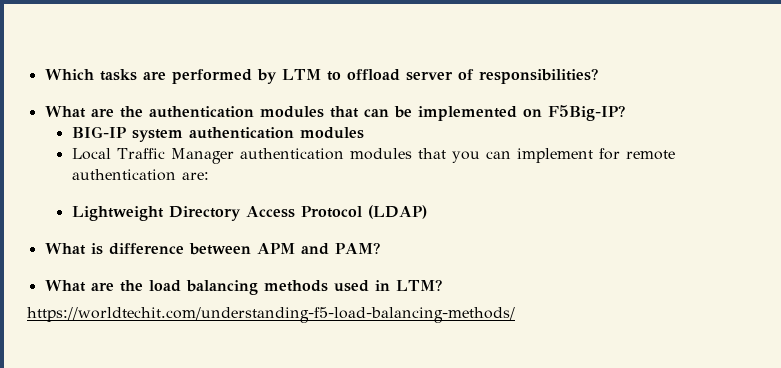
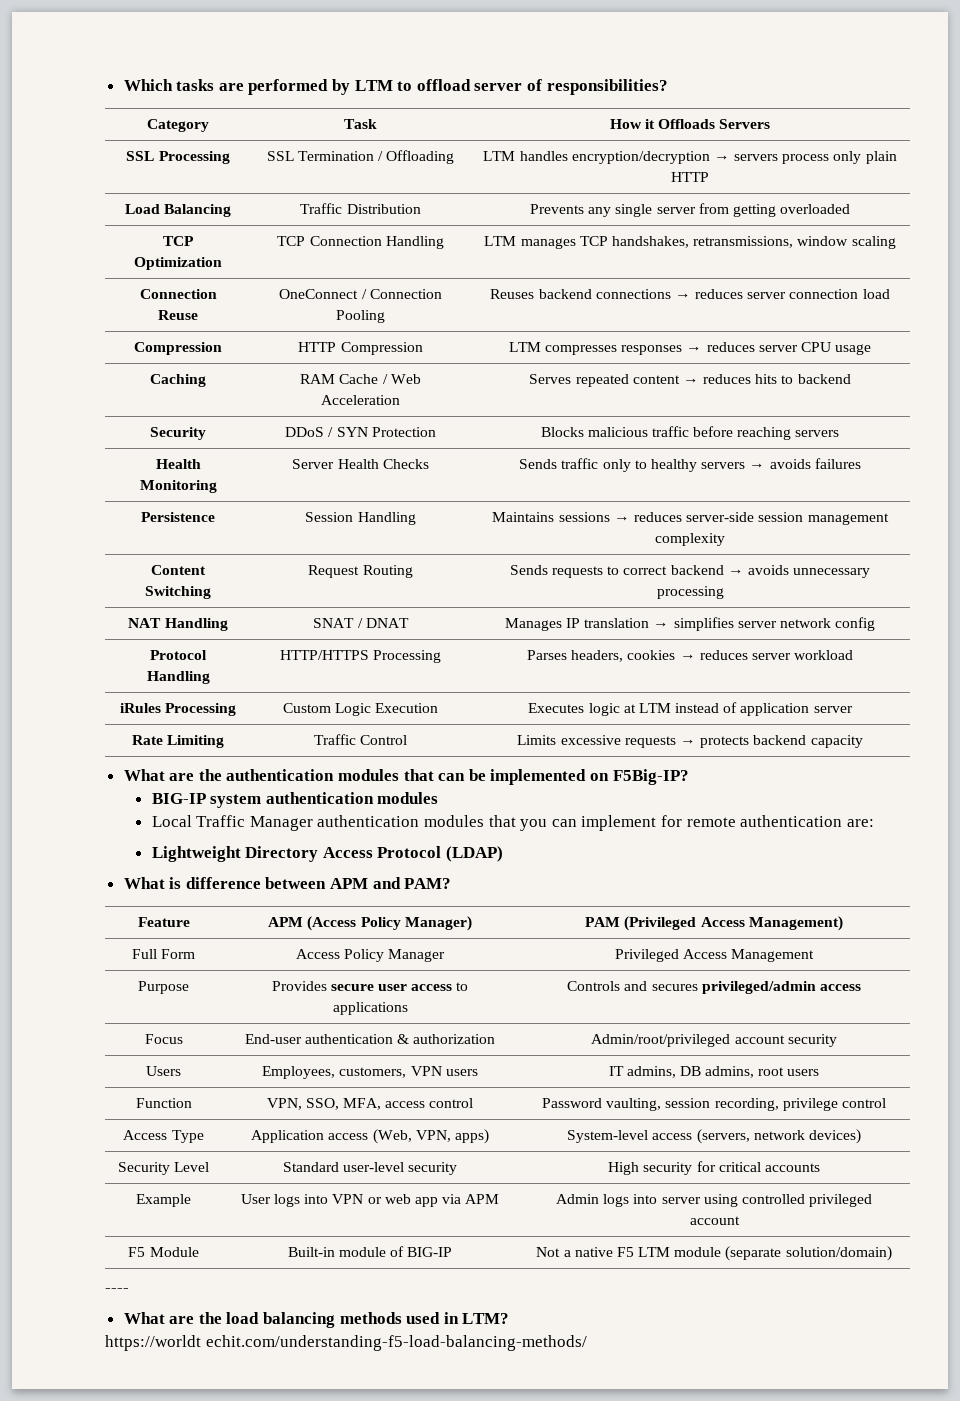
+ Category | Task | How it Offloads Servers
+ SSL Processing | SSL Termination / Offloading | LTM handles encryption/decryption → servers process only plain HTTP
+ Load Balancing | Traffic Distribution | Prevents any single server from getting overloaded
+ TCP Optimization | TCP Connection Handling | LTM manages TCP handshakes, retransmissions, window scaling
+ Connection Reuse | OneConnect / Connection Pooling | Reuses backend connections → reduces server connection load
+ Compression | HTTP Compression | LTM compresses responses → reduces server CPU usage
+ Caching | RAM Cache / Web Acceleration | Serves repeated content → reduces hits to backend
+ Security | DDoS / SYN Protection | Blocks malicious traffic before reaching servers
+ Health Monitoring | Server Health Checks | Sends traffic only to healthy servers → avoids failures
+ Persistence | Session Handling | Maintains sessions → reduces server-side session management complexity
+ Content Switching | Request Routing | Sends requests to correct backend → avoids unnecessary processing
+ NAT Handling | SNAT / DNAT | Manages IP translation → simplifies server network config
+ Protocol Handling | HTTP/HTTPS Processing | Parses headers, cookies → reduces server workload
+ iRules Processing | Custom Logic Execution | Executes logic at LTM instead of application server
+ Rate Limiting | Traffic Control | Limits excessive requests → protects backend capacity
+ Feature | APM (Access Policy Manager) | PAM (Privileged Access Management)
+ Full Form | Access Policy Manager | Privileged Access Management
+ Purpose | Provides secure user access to applications | Controls and secures privileged/admin access
+ Focus | End-user authentication & authorization | Admin/root/privileged account security
+ Users | Employees, customers, VPN users | IT admins, DB admins, root users
+ Function | VPN, SSO, MFA, access control | Password vaulting, session recording, privilege control
+ Access Type | Application access (Web, VPN, apps) | System-level access (servers, network devices)
+ Security Level | Standard user-level security | High security for critical accounts
+ Example | User logs into VPN or web app via APM | Admin logs into server using controlled privileged account
+ F5 Module | Built-in module of BIG-IP | Not a native F5 LTM module (separate solution/domain)
+ ----
- https://worldtechit.com/understanding-f5-load-balancing-methods/
+ https://worldt echit.com/understanding-f5-load-balancing-methods/

